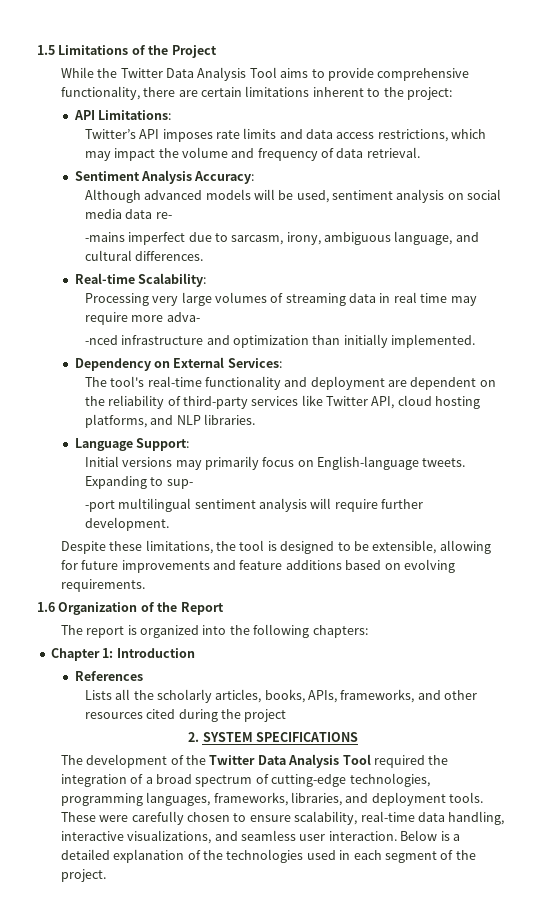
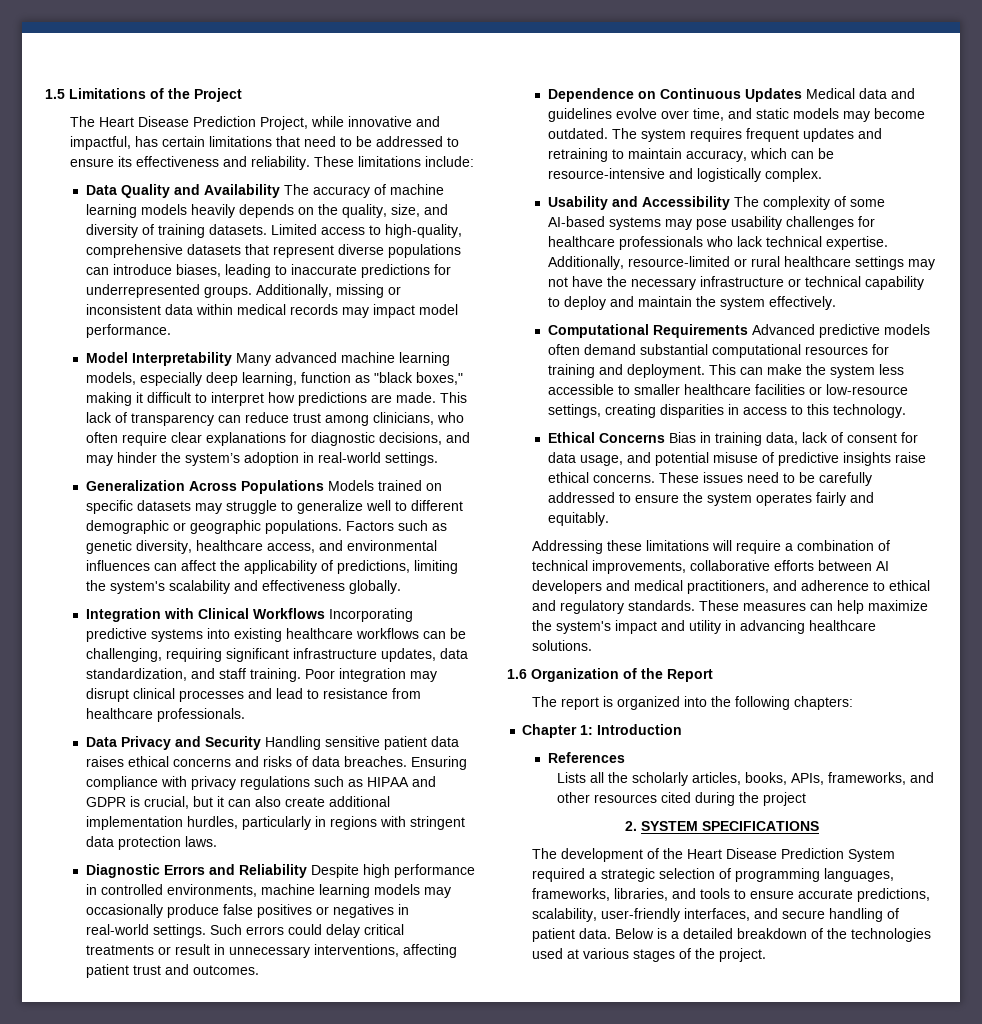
- While the Twitter Data Analysis Tool aims to provide comprehensive functionality, there are certain limitations inherent to the project:
- API Limitations:
- Twitter’s API imposes rate limits and data access restrictions, which may impact the volume and frequency of data retrieval.
- Sentiment Analysis Accuracy:
- Although advanced models will be used, sentiment analysis on social media data re-
- -mains imperfect due to sarcasm, irony, ambiguous language, and cultural differences.
- Real-time Scalability:
- Processing very large volumes of streaming data in real time may require more adva-
- -nced infrastructure and optimization than initially implemented.
- Dependency on External Services:
- The tool's real-time functionality and deployment are dependent on the reliability of third-party services like Twitter API, cloud hosting platforms, and NLP libraries.
- Language Support:
- Initial versions may primarily focus on English-language tweets. Expanding to sup-
- -port multilingual sentiment analysis will require further development.
- Despite these limitations, the tool is designed to be extensible, allowing for future improvements and feature additions based on evolving requirements.
+ The Heart Disease Prediction Project, while innovative and impactful, has certain limitations that need to be addressed to ensure its effectiveness and reliability. These limitations include:
+ Data Quality and Availability The accuracy of machine learning models heavily depends on the quality, size, and diversity of training datasets. Limited access to high-quality, comprehensive datasets that represent diverse populations can introduce biases, leading to inaccurate predictions for underrepresented groups. Additionally, missing or inconsistent data within medical records may impact model performance.
+ Model Interpretability Many advanced machine learning models, especially deep learning, function as "black boxes," making it difficult to interpret how predictions are made. This lack of transparency can reduce trust among clinicians, who often require clear explanations for diagnostic decisions, and may hinder the system’s adoption in real-world settings.
+ Generalization Across Populations Models trained on specific datasets may struggle to generalize well to different demographic or geographic populations. Factors such as genetic diversity, healthcare access, and environmental influences can affect the applicability of predictions, limiting the system's scalability and effectiveness globally.
+ Integration with Clinical Workflows Incorporating predictive systems into existing healthcare workflows can be challenging, requiring significant infrastructure updates, data standardization, and staff training. Poor integration may disrupt clinical processes and lead to resistance from healthcare professionals.
+ Data Privacy and Security Handling sensitive patient data raises ethical concerns and risks of data breaches. Ensuring compliance with privacy regulations such as HIPAA and GDPR is crucial, but it can also create additional implementation hurdles, particularly in regions with stringent data protection laws.
+ Diagnostic Errors and Reliability Despite high performance in controlled environments, machine learning models may occasionally produce false positives or negatives in real-world settings. Such errors could delay critical treatments or result in unnecessary interventions, affecting patient trust and outcomes.
+ Dependence on Continuous Updates Medical data and guidelines evolve over time, and static models may become outdated. The system requires frequent updates and retraining to maintain accuracy, which can be resource-intensive and logistically complex.
+ Usability and Accessibility The complexity of some AI-based systems may pose usability challenges for healthcare professionals who lack technical expertise. Additionally, resource-limited or rural healthcare settings may not have the necessary infrastructure or technical capability to deploy and maintain the system effectively.
+ Computational Requirements Advanced predictive models often demand substantial computational resources for training and deployment. This can make the system less accessible to smaller healthcare facilities or low-resource settings, creating disparities in access to this technology.
+ Ethical Concerns Bias in training data, lack of consent for data usage, and potential misuse of predictive insights raise ethical concerns. These issues need to be carefully addressed to ensure the system operates fairly and equitably.
+ Addressing these limitations will require a combination of technical improvements, collaborative efforts between AI developers and medical practitioners, and adherence to ethical and regulatory standards. These measures can help maximize the system's impact and utility in advancing healthcare solutions.
- The development of the Twitter Data Analysis Tool required the integration of a broad spectrum of cutting-edge technologies, programming languages, frameworks, libraries, and deployment tools. These were carefully chosen to ensure scalability, real-time data handling, interactive visualizations, and seamless user interaction.
+ The development of the Heart Disease Prediction System required a strategic selection of programming languages, frameworks, libraries, and tools to ensure accurate predictions, scalability, user-friendly interfaces, and secure handling of patient data.
- Below is a detailed explanation of the technologies used in each segment of the project.
+ Below is a detailed breakdown of the technologies used at various stages of the project.

